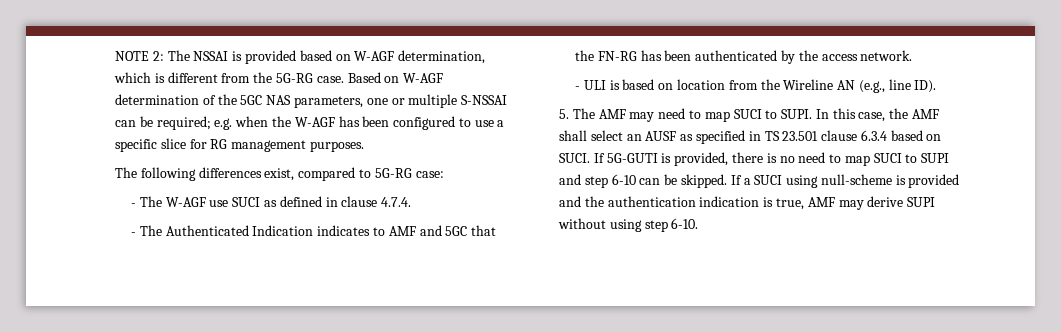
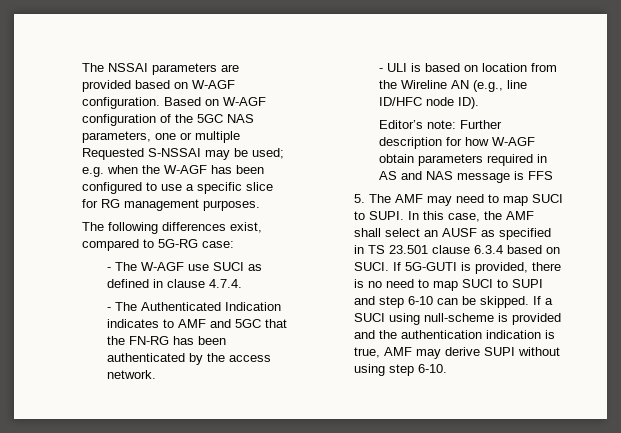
- NOTE 2: The NSSAI is provided based on W-AGF determination, which is different from the 5G-RG case.
+ The NSSAI parameters are provided based on W-AGF configuration.
- Based on W-AGF determination of the 5GC NAS parameters, one or multiple S-NSSAI can be required; e.g. when the W-AGF has been configured to use a specific slice for RG management purposes.
+ Based on W-AGF configuration of the 5GC NAS parameters, one or multiple Requested S-NSSAI may be used; e.g. when the W-AGF has been configured to use a specific slice for RG management purposes.
- - ULI is based on location from the Wireline AN (e.g., line ID).
+ - ULI is based on location from the Wireline AN (e.g., line ID/HFC node ID).
+ Editor’s note: Further description for how W-AGF obtain parameters required in AS and NAS message is FFS

